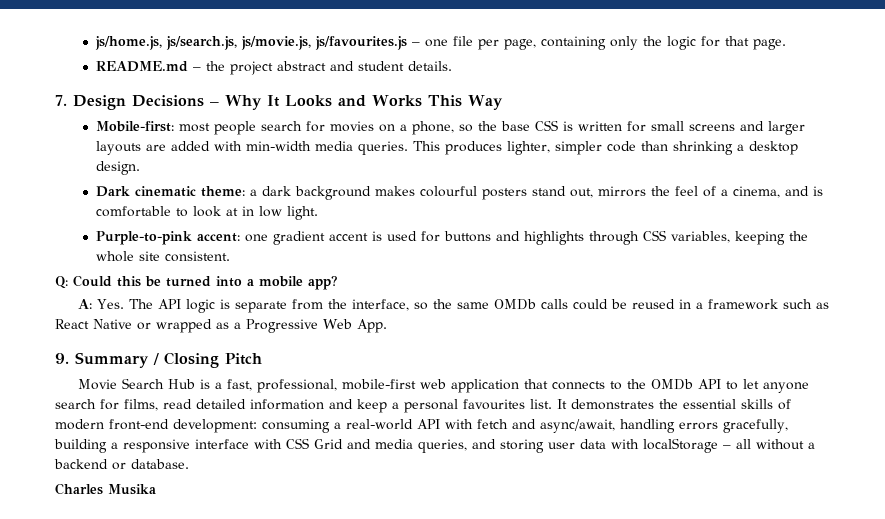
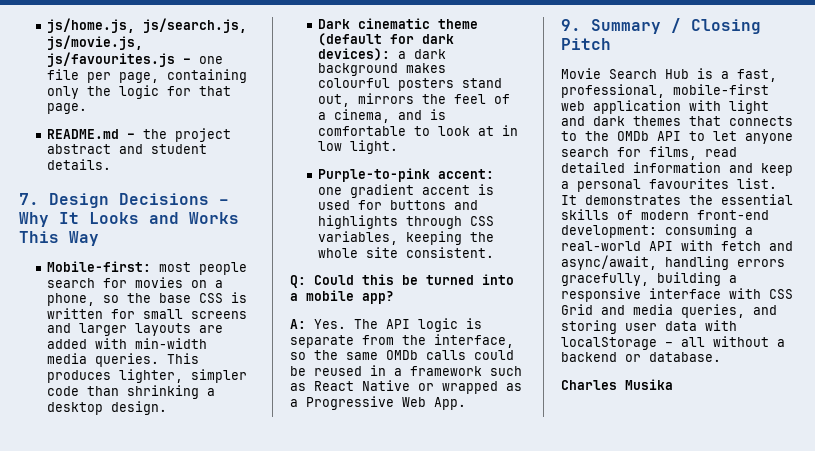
- Dark cinematic theme: a dark background makes colourful posters stand out, mirrors the feel of a cinema, and is comfortable to look at in low light.
+ Dark cinematic theme (default for dark devices): a dark background makes colourful posters stand out, mirrors the feel of a cinema, and is comfortable to look at in low light.
- Movie Search Hub is a fast, professional, mobile-first web application that connects to the OMDb API to let anyone search for films, read detailed information and keep a personal favourites list.
+ Movie Search Hub is a fast, professional, mobile-first web application with light and dark themes that connects to the OMDb API to let anyone search for films, read detailed information and keep a personal favourites list.

